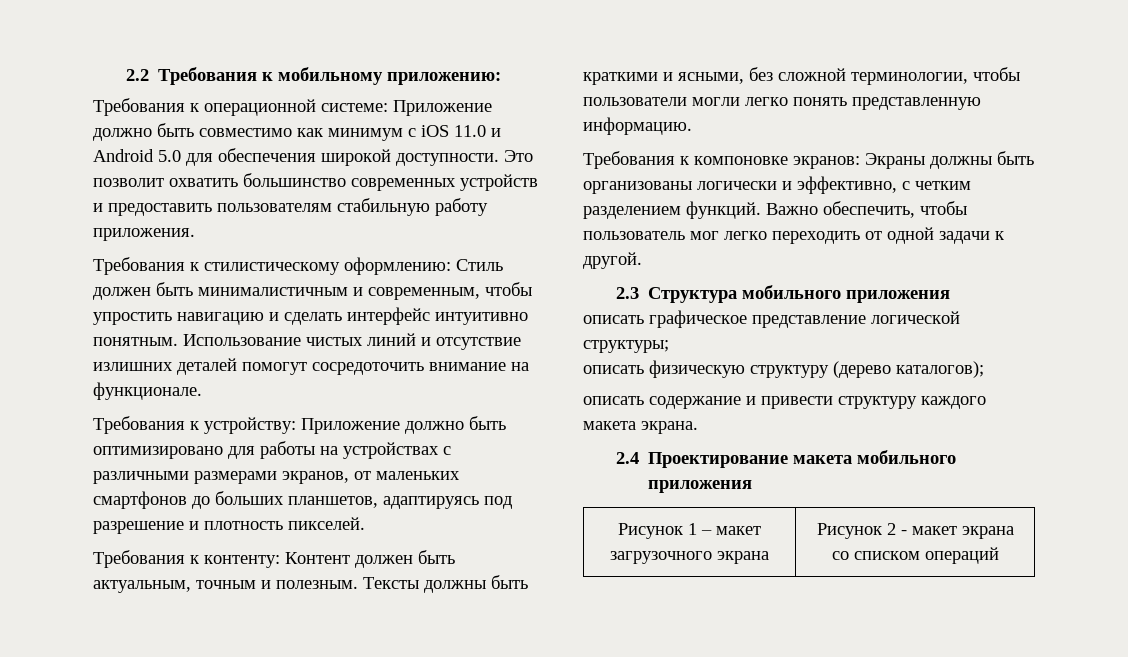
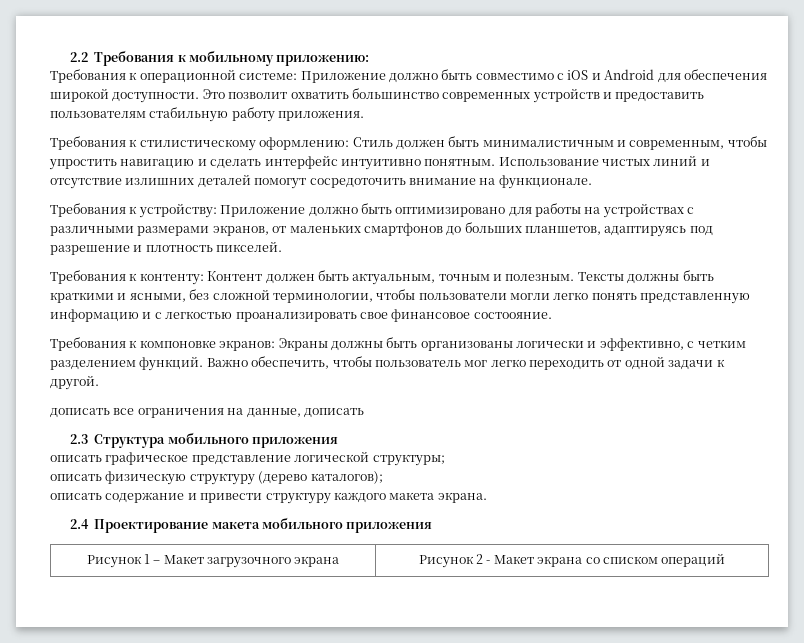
- Требования к операционной системе: Приложение должно быть совместимо как минимум с iOS 11.0 и Android 5.0 для обеспечения широкой доступности.
+ Требования к операционной системе: Приложение должно быть совместимо с iOS и Android для обеспечения широкой доступности.
- Тексты должны быть краткими и ясными, без сложной терминологии, чтобы пользователи могли легко понять представленную информацию.
+ Тексты должны быть краткими и ясными, без сложной терминологии, чтобы пользователи могли легко понять представленную информацию и с легкостью проанализировать свое финансовое состоояние.
+ дописать все ограничения на данные, дописать
- Рисунок 1 – макет загрузочного экрана | Рисунок 2 - макет экрана со списком операций
+ Рисунок 1 – Макет загрузочного экрана | Рисунок 2 - Макет экрана со списком операций

